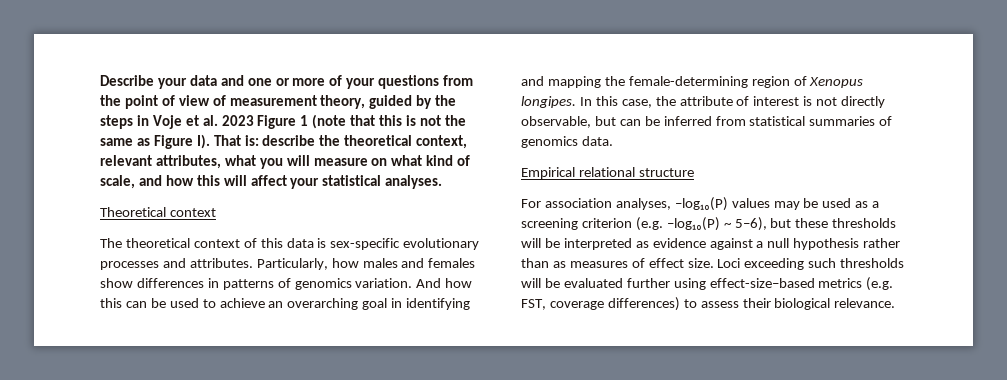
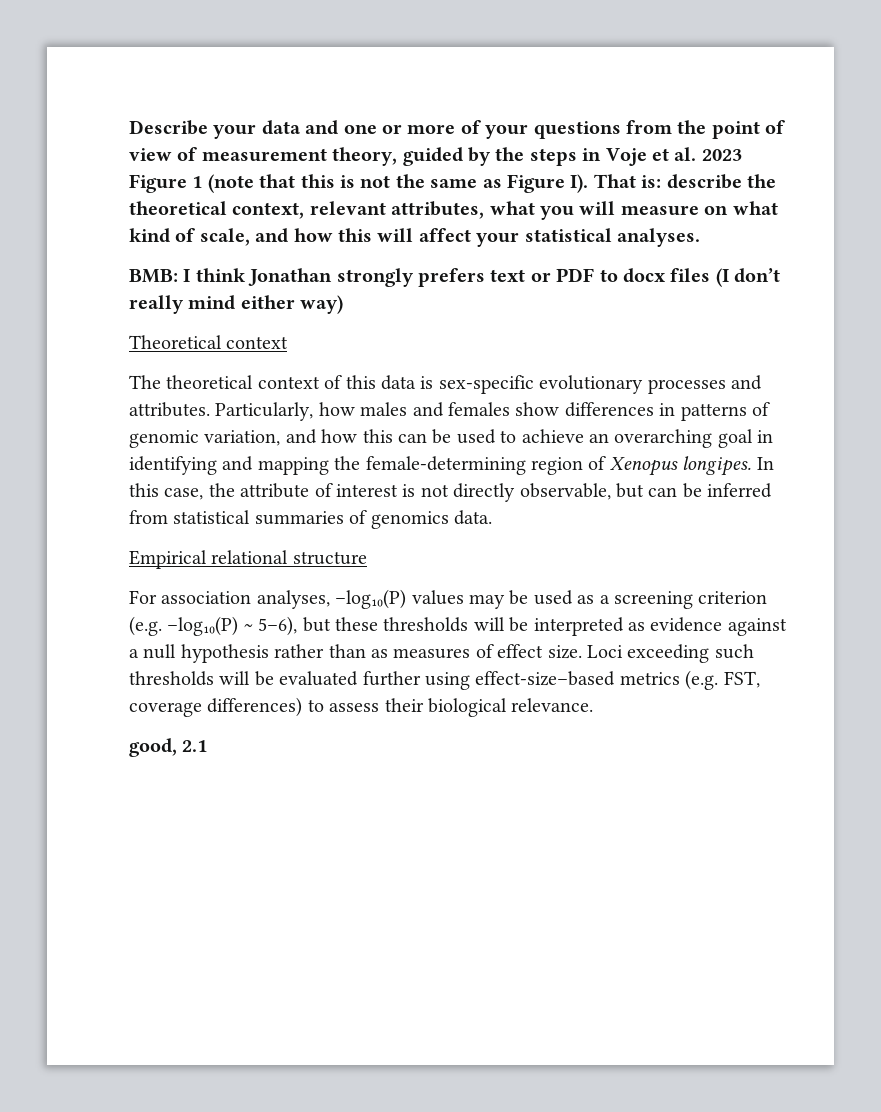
+ BMB: I think Jonathan strongly prefers text or PDF to docx files (I don’t really mind either way)
- Particularly, how males and females show differences in patterns of genomics variation. And how this can be used to achieve an overarching goal in identifying and mapping the female-determining region of Xenopus longipes.
+ Particularly, how males and females show differences in patterns of genomic variation, and how this can be used to achieve an overarching goal in identifying and mapping the female-determining region of Xenopus longipes.
+ good, 2.1

